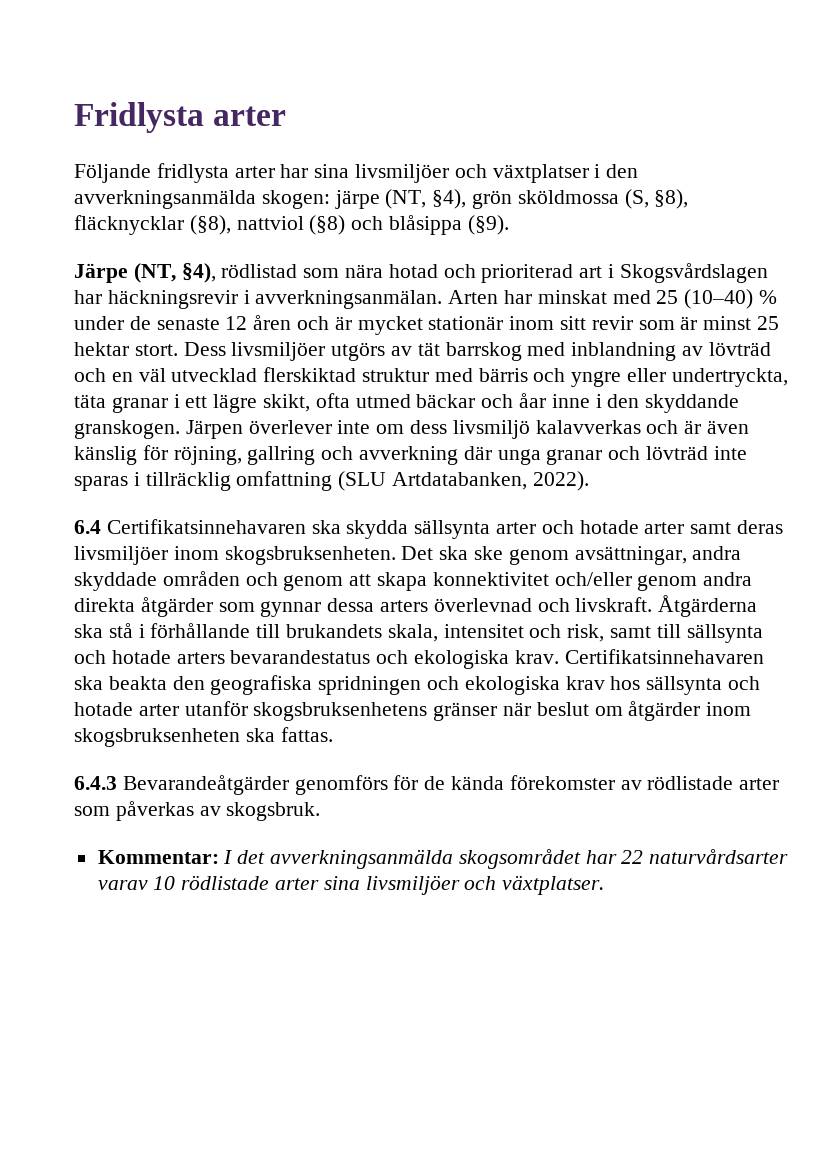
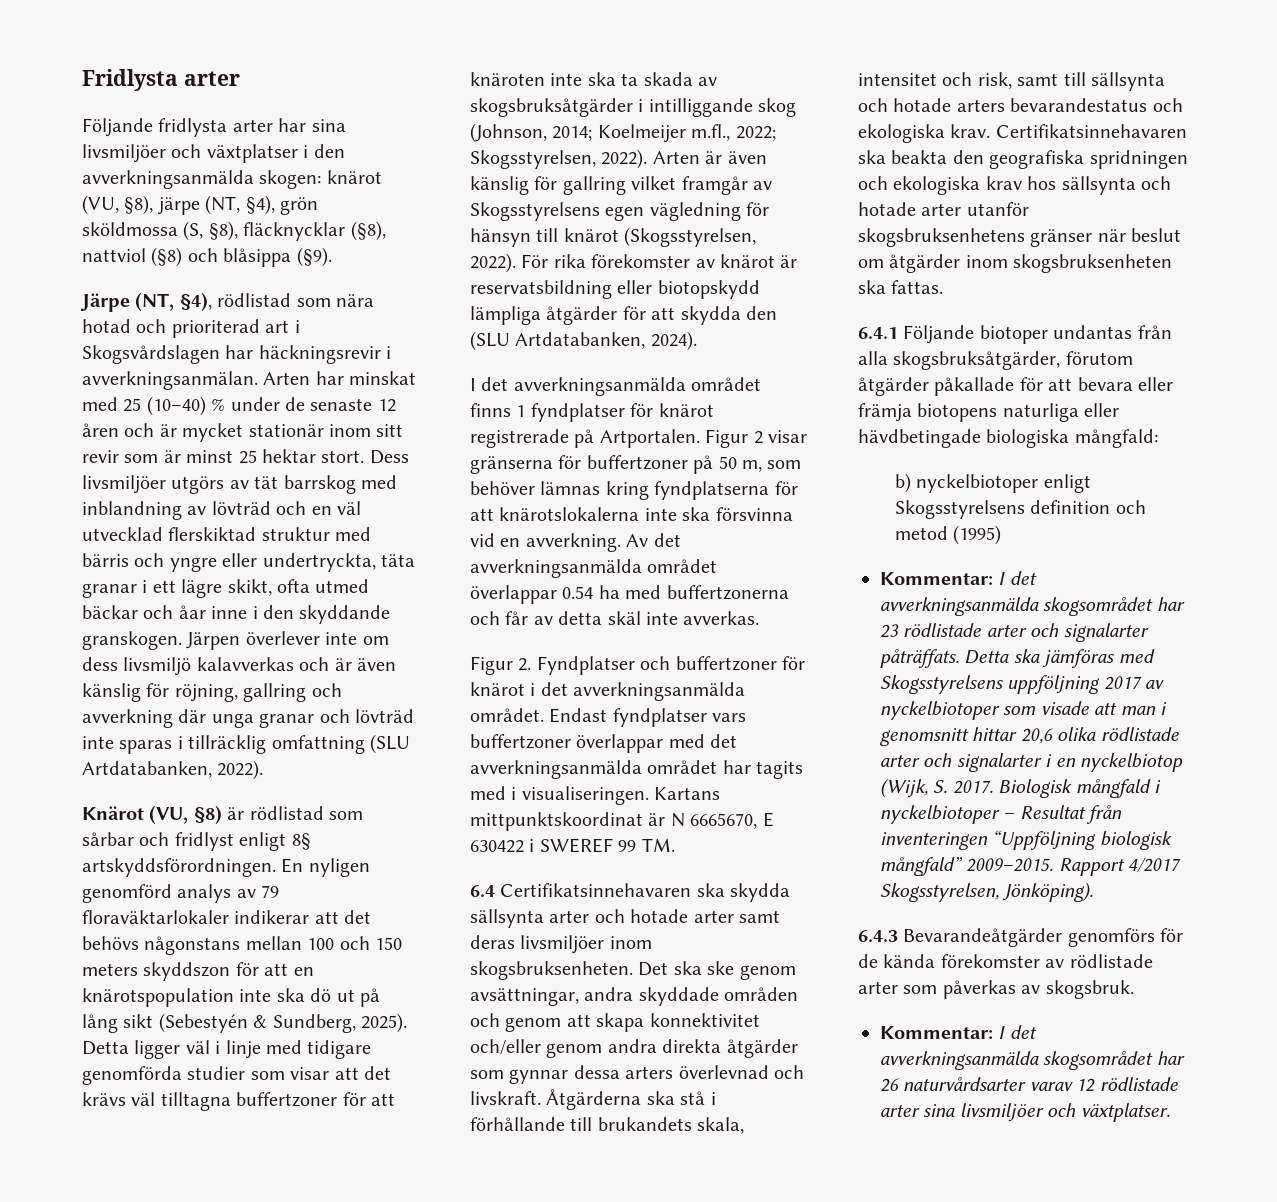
- Följande fridlysta arter har sina livsmiljöer och växtplatser i den avverkningsanmälda skogen: järpe (NT, §4), grön sköldmossa (S, §8), fläcknycklar (§8), nattviol (§8) och blåsippa (§9).
+ Följande fridlysta arter har sina livsmiljöer och växtplatser i den avverkningsanmälda skogen: knärot (VU, §8), järpe (NT, §4), grön sköldmossa (S, §8), fläcknycklar (§8), nattviol (§8) och blåsippa (§9).
+ Knärot (VU, §8) är rödlistad som sårbar och fridlyst enligt 8§ artskyddsförordningen. En nyligen genomförd analys av 79 floraväktarlokaler indikerar att det behövs någonstans mellan 100 och 150 meters skyddszon för att en knärotspopulation inte ska dö ut på lång sikt (Sebestyén & Sundberg, 2025). Detta ligger väl i linje med tidigare genomförda studier som visar att det krävs väl tilltagna buffertzoner för att knäroten inte ska ta skada av skogsbruksåtgärder i intilliggande skog (Johnson, 2014; Koelmeijer m.fl., 2022; Skogsstyrelsen, 2022). Arten är även känslig för gallring vilket framgår av Skogsstyrelsens egen vägledning för hänsyn till knärot (Skogsstyrelsen, 2022). För rika förekomster av knärot är reservatsbildning eller biotopskydd lämpliga åtgärder för att skydda den (SLU Artdatabanken, 2024).
+ I det avverkningsanmälda området finns 1 fyndplatser för knärot registrerade på Artportalen. Figur 2 visar gränserna för buffertzoner på 50 m, som behöver lämnas kring fyndplatserna för att knärotslokalerna inte ska försvinna vid en avverkning. Av det avverkningsanmälda området överlappar 0.54 ha med buffertzonerna och får av detta skäl inte avverkas.
+ Figur 2. Fyndplatser och buffertzoner för knärot i det avverkningsanmälda området. Endast fyndplatser vars buffertzoner överlappar med det avverkningsanmälda området har tagits med i visualiseringen. Kartans mittpunktskoordinat är N 6665670, E 630422 i SWEREF 99 TM.
+ 6.4.1 Följande biotoper undantas från alla skogsbruksåtgärder, förutom åtgärder påkallade för att bevara eller främja biotopens naturliga eller hävdbetingade biologiska mångfald:
+ b) nyckelbiotoper enligt Skogsstyrelsens definition och metod (1995)
+ Kommentar: I det avverkningsanmälda skogsområdet har 23 rödlistade arter och signalarter påträffats. Detta ska jämföras med Skogsstyrelsens uppföljning 2017 av nyckelbiotoper som visade att man i genomsnitt hittar 20,6 olika rödlistade arter och signalarter i en nyckelbiotop (Wijk, S. 2017. Biologisk mångfald i nyckelbiotoper – Resultat från inventeringen “Uppföljning biologisk mångfald” 2009–2015. Rapport 4/2017 Skogsstyrelsen, Jönköping).
- Kommentar: I det avverkningsanmälda skogsområdet har 22 naturvårdsarter varav 10 rödlistade arter sina livsmiljöer och växtplatser.
+ Kommentar: I det avverkningsanmälda skogsområdet har 26 naturvårdsarter varav 12 rödlistade arter sina livsmiljöer och växtplatser.

